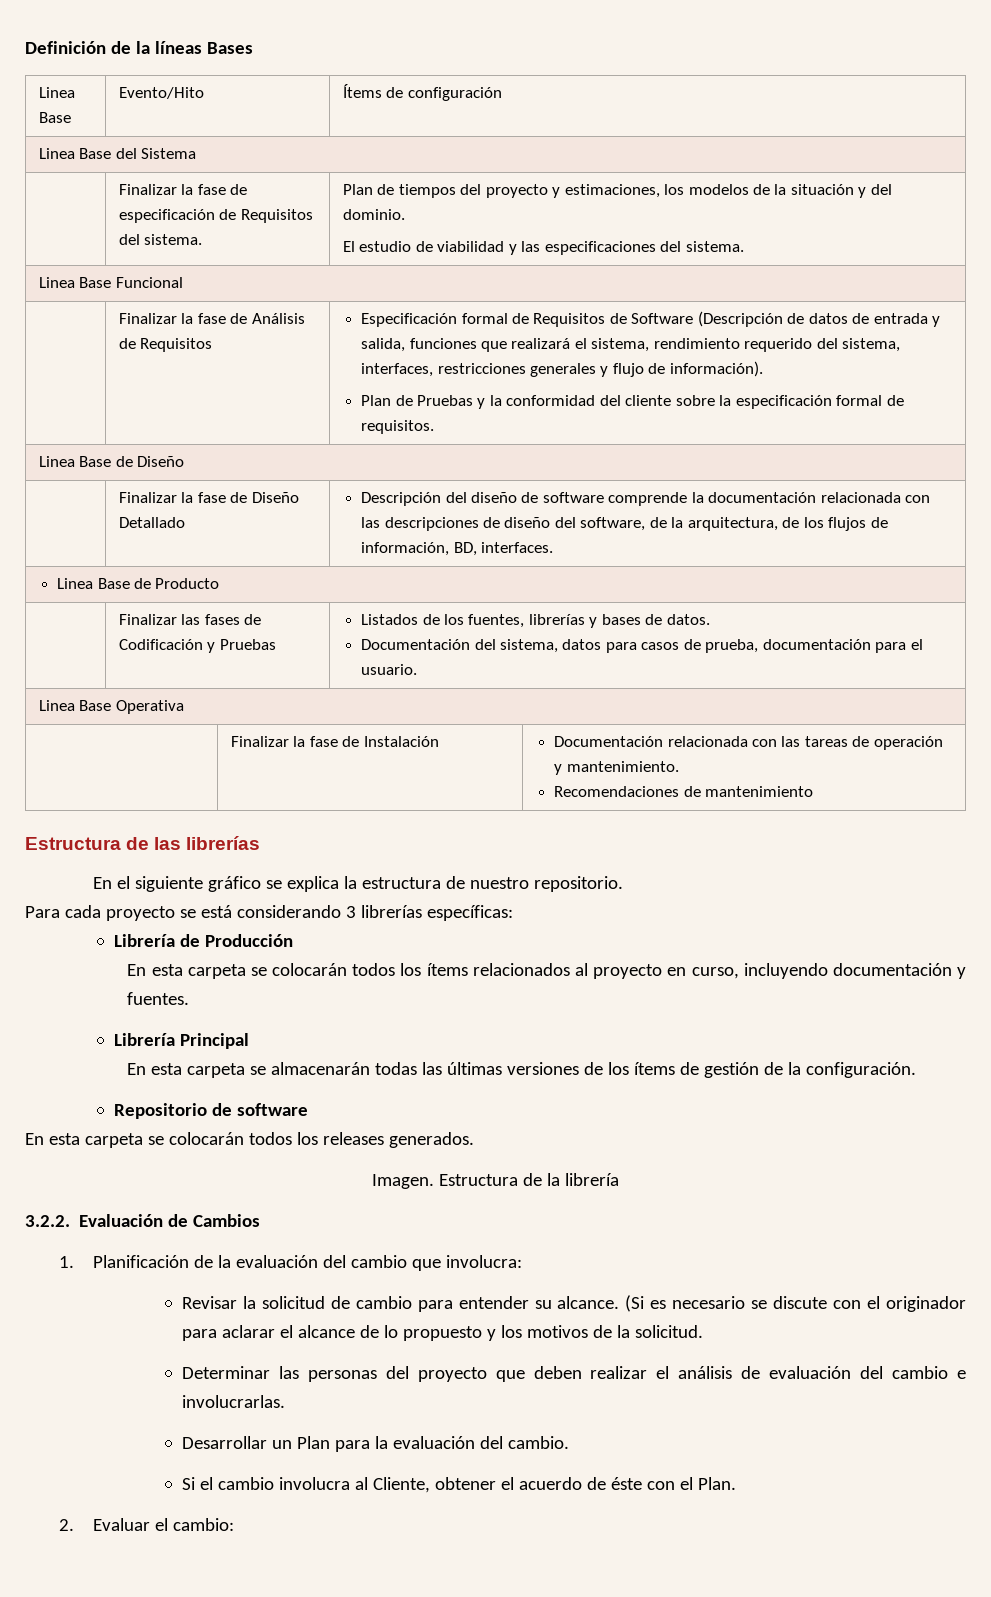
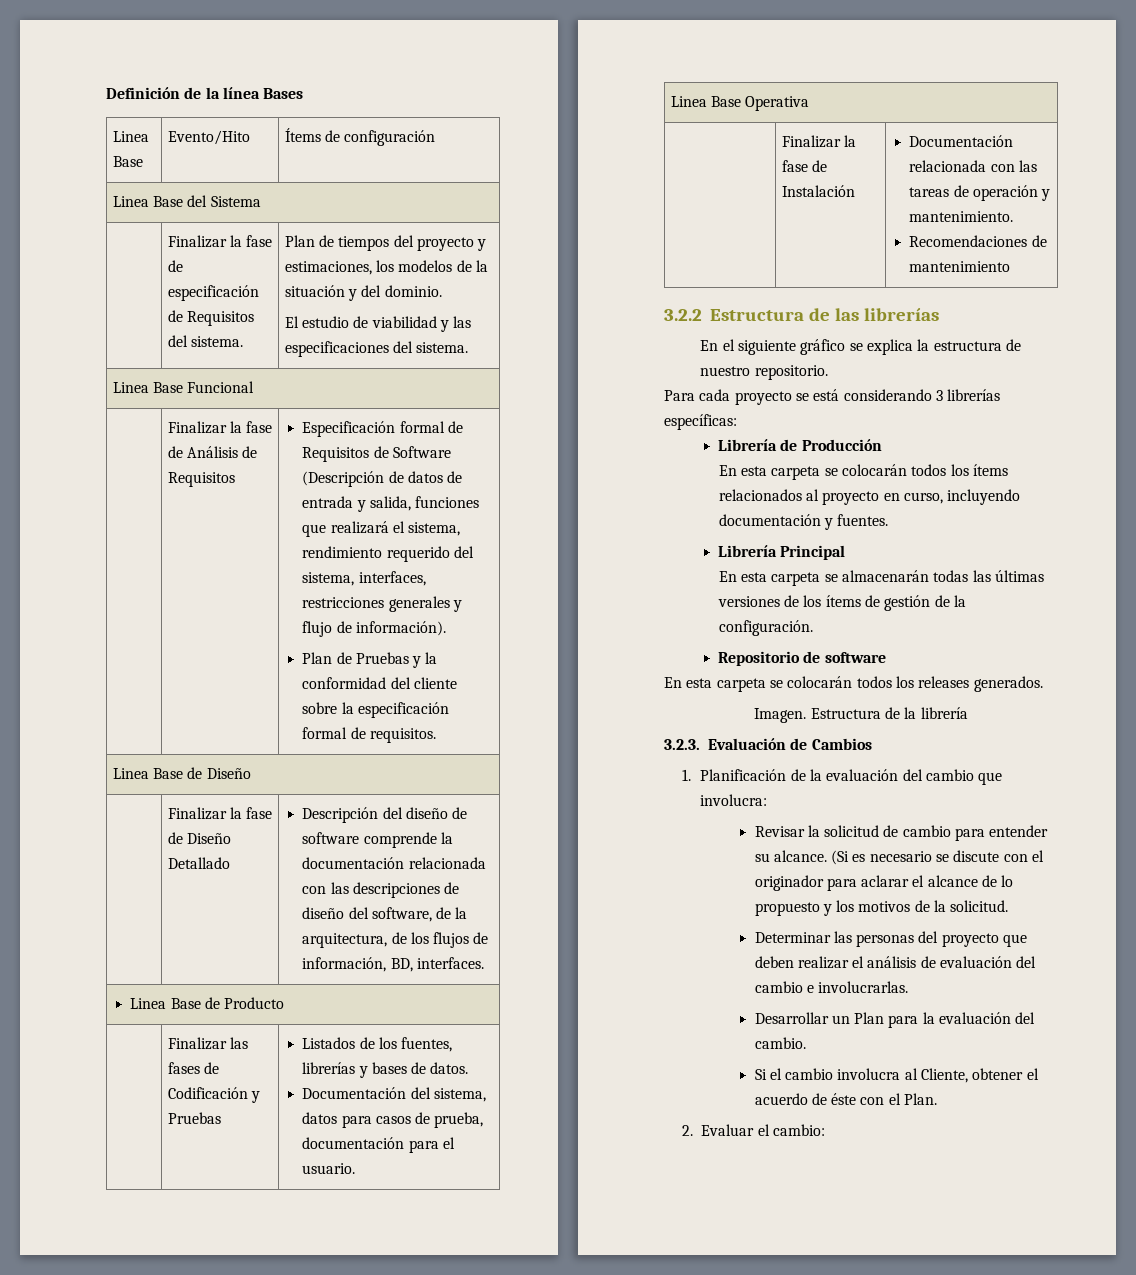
- Definición de la líneas Bases
+ Definición de la línea Bases
- Estructura de las librerías
+ 3.2.2 Estructura de las librerías
- 3.2.2. Evaluación de Cambios
+ 3.2.3. Evaluación de Cambios

